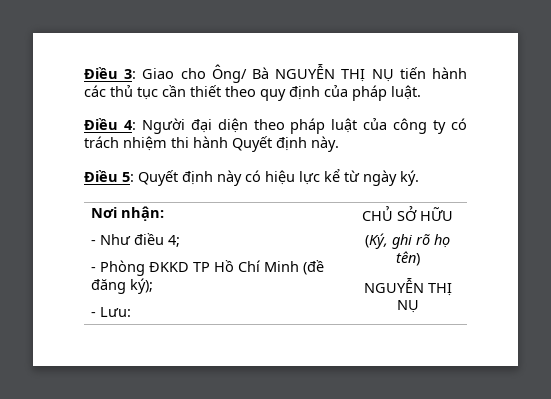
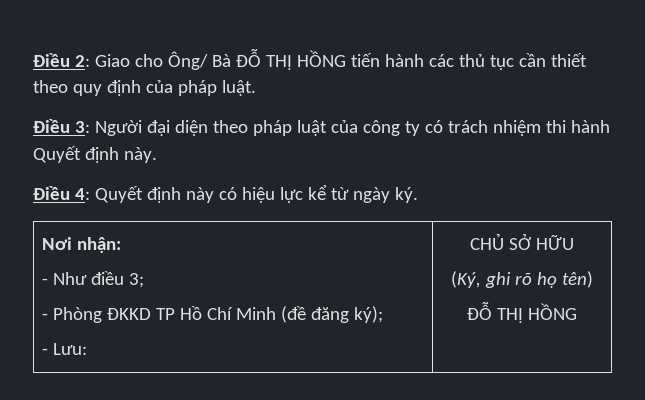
- Điều 3: Giao cho Ông/ Bà NGUYỄN THỊ NỤ tiến hành các thủ tục cần thiết theo quy định của pháp luật.
+ Điều 2: Giao cho Ông/ Bà ĐỖ THỊ HỒNG tiến hành các thủ tục cần thiết theo quy định của pháp luật.
- Điều 4: Người đại diện theo pháp luật của công ty có trách nhiệm thi hành Quyết định này.
+ Điều 3: Người đại diện theo pháp luật của công ty có trách nhiệm thi hành Quyết định này.
- Điều 5: Quyết định này có hiệu lực kể từ ngày ký.
+ Điều 4: Quyết định này có hiệu lực kể từ ngày ký.
  Nơi nhận:
- - Như điều 4;
+ - Như điều 3;
  - Phòng ĐKKD TP Hồ Chí Minh (đề đăng ký);
  - Lưu: | CHỦ SỞ HỮU
  (Ký, ghi rõ họ tên)
- NGUYỄN THỊ NỤ
+ ĐỖ THỊ HỒNG

